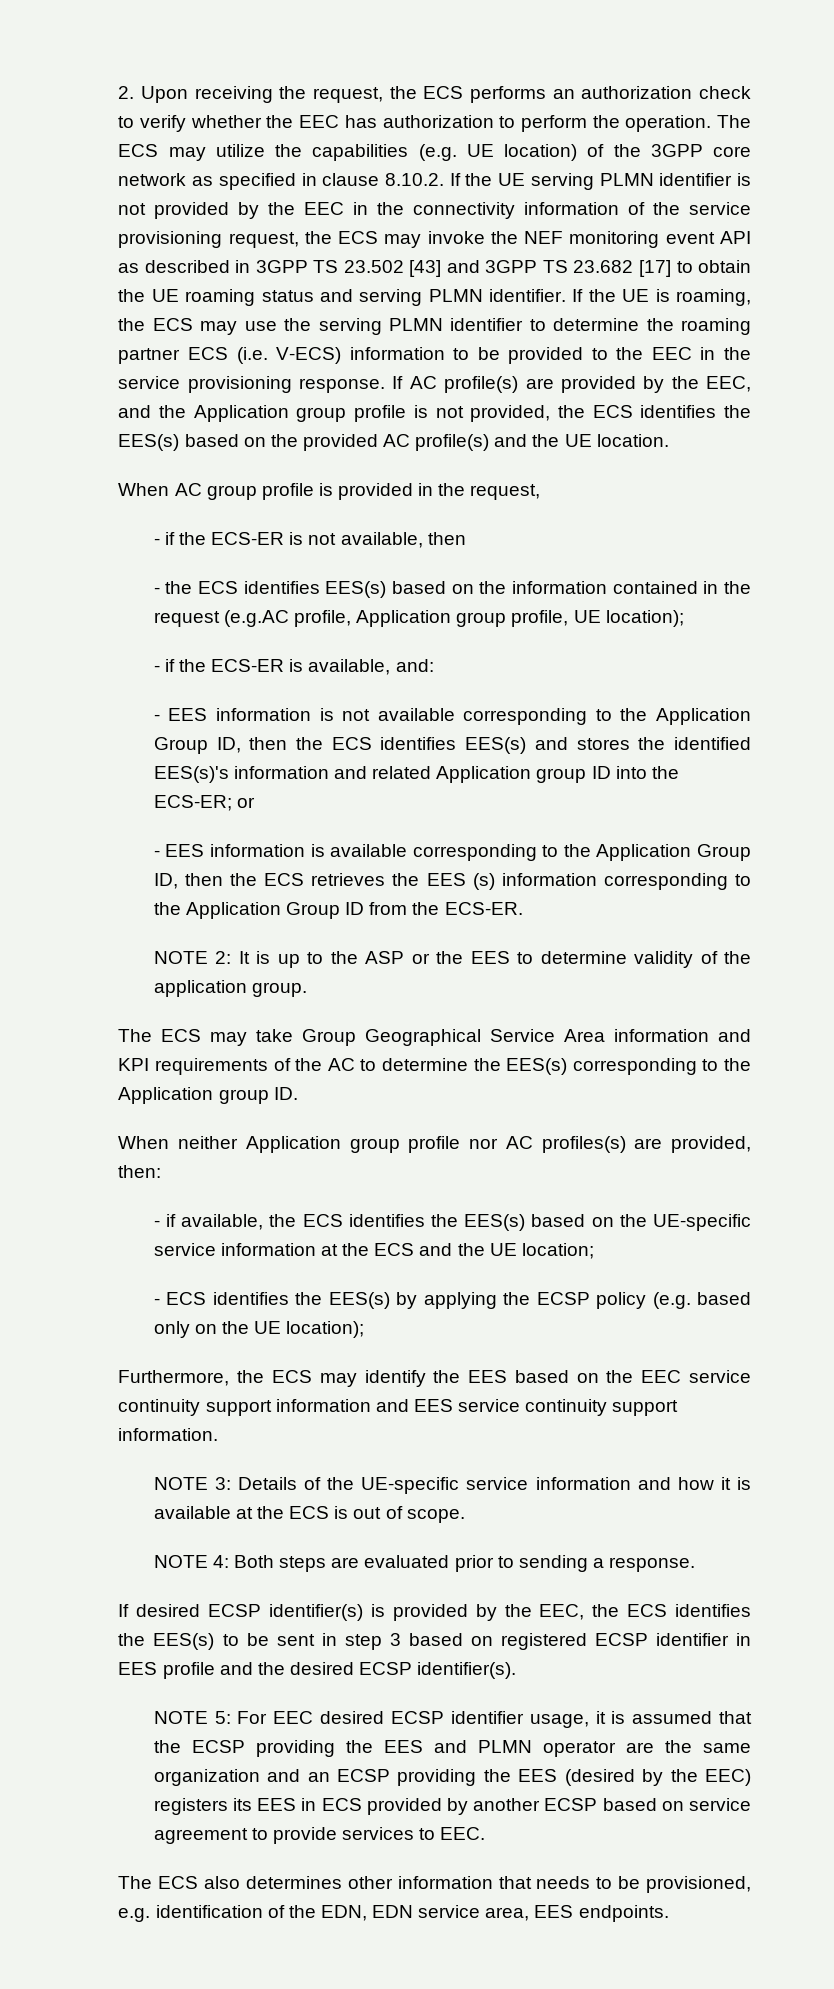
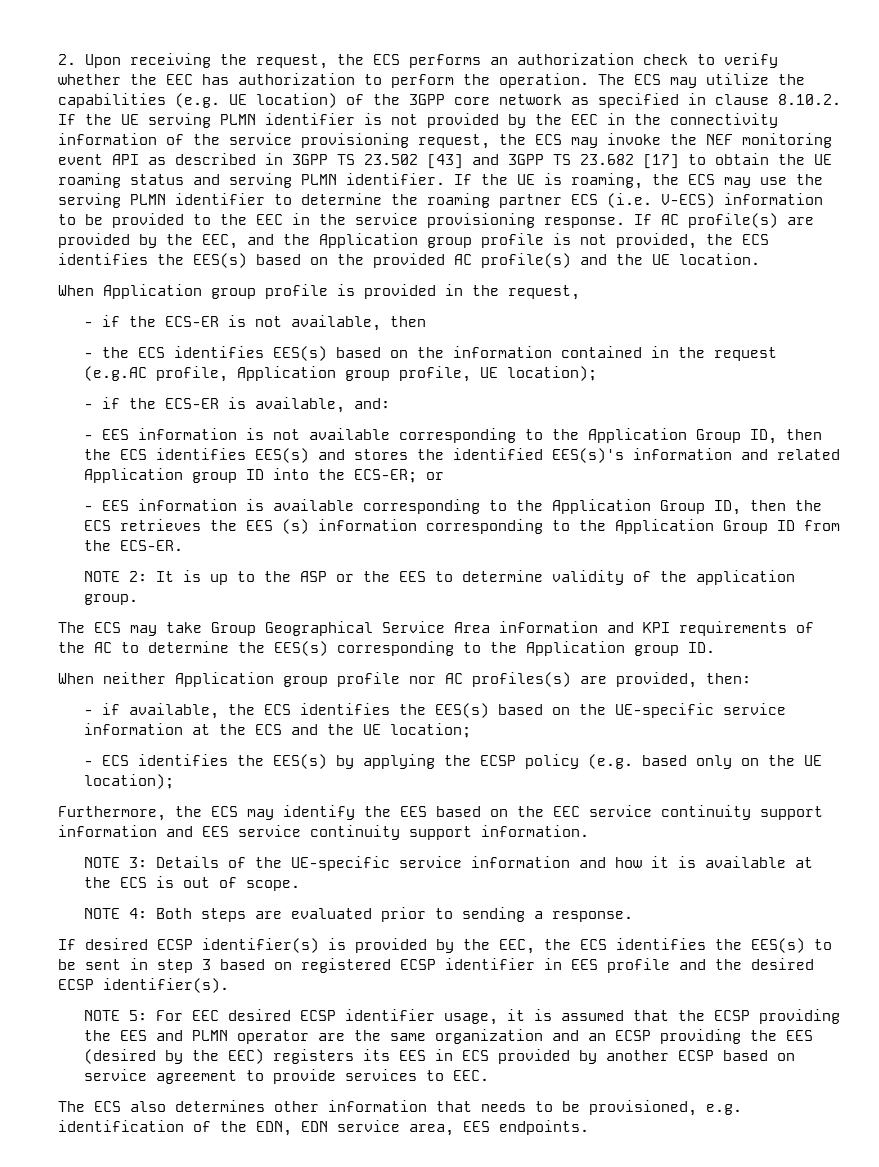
- When AC group profile is provided in the request,
+ When Application group profile is provided in the request,

